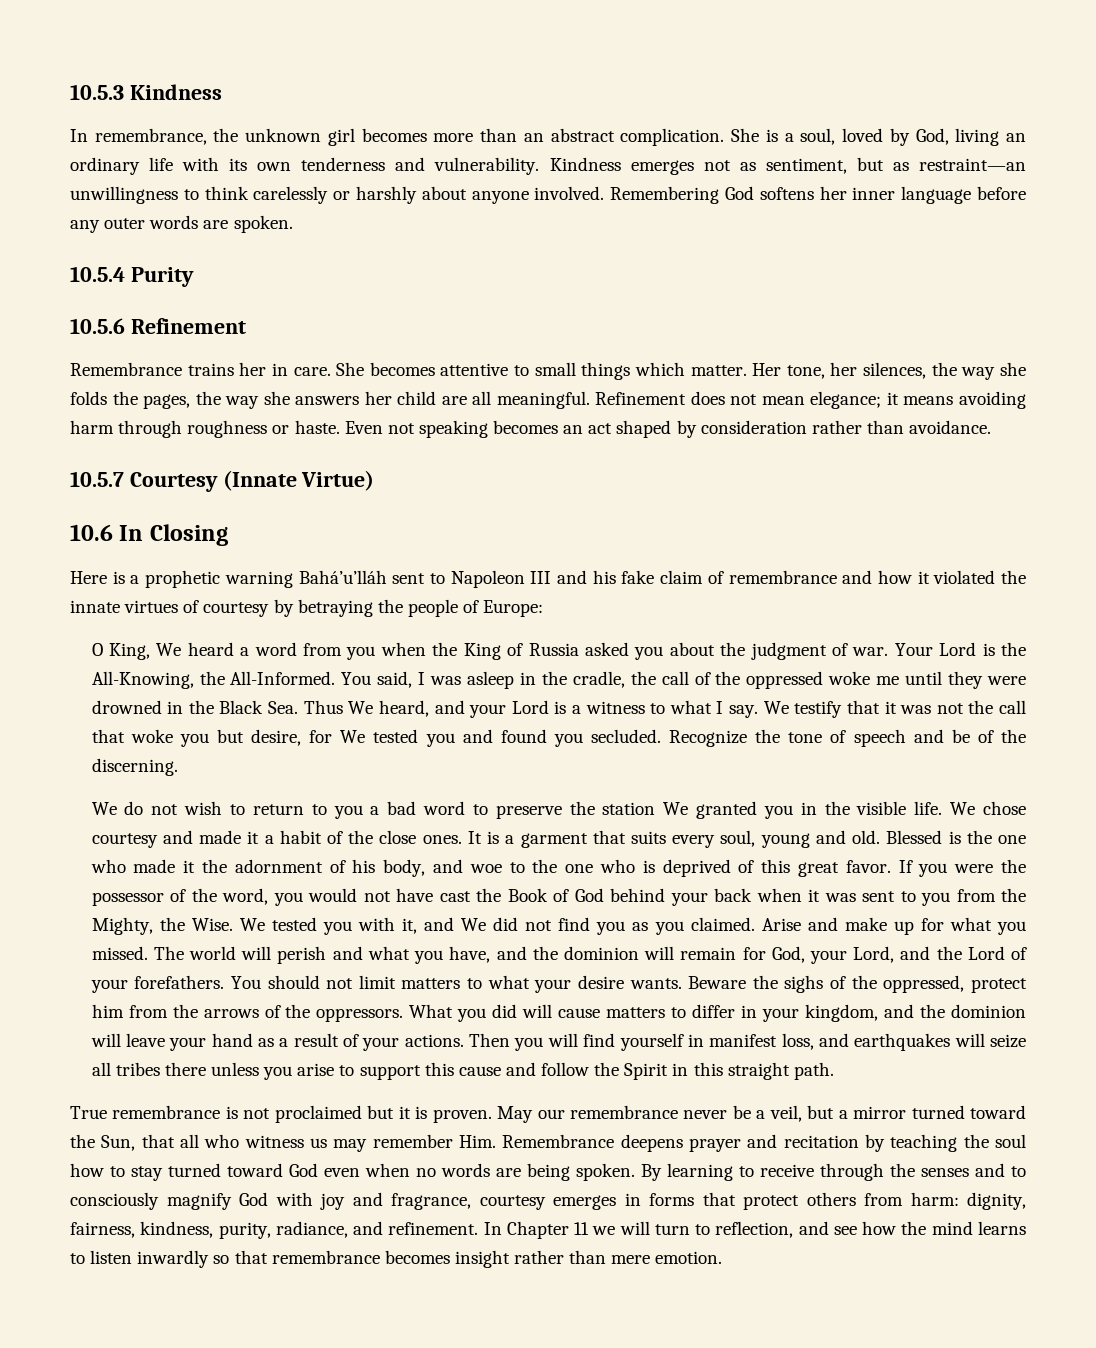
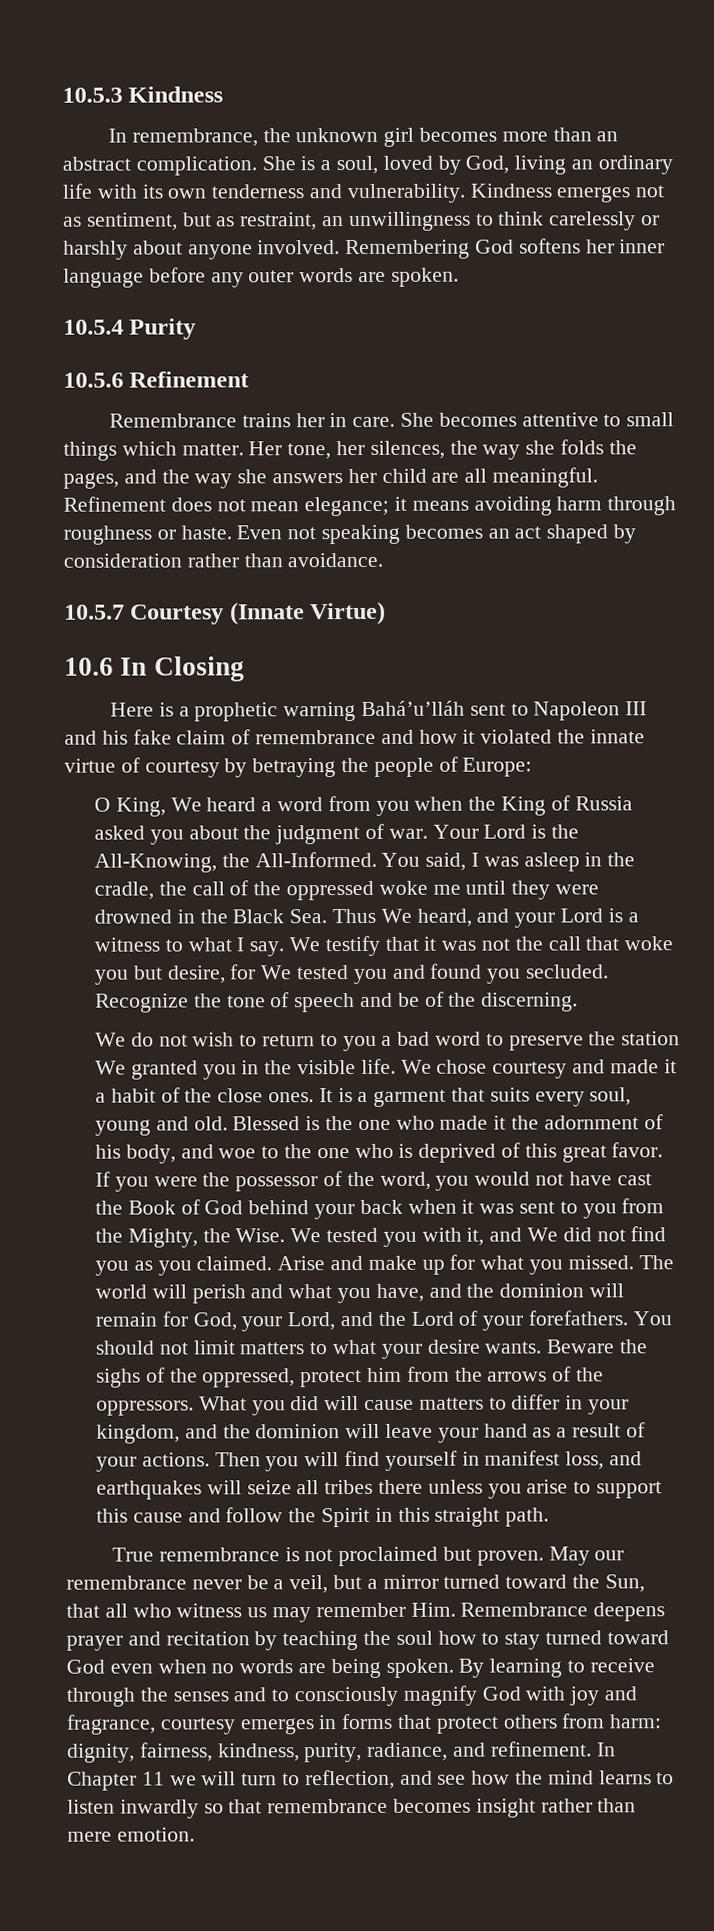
- Kindness emerges not as sentiment, but as restraint—an unwillingness to think carelessly or harshly about anyone involved.
+ Kindness emerges not as sentiment, but as restraint, an unwillingness to think carelessly or harshly about anyone involved.
- Her tone, her silences, the way she folds the pages, the way she answers her child are all meaningful.
+ Her tone, her silences, the way she folds the pages, and the way she answers her child are all meaningful.
- Here is a prophetic warning Bahá’u’lláh sent to Napoleon III and his fake claim of remembrance and how it violated the innate virtues of courtesy by betraying the people of Europe:
+ Here is a prophetic warning Bahá’u’lláh sent to Napoleon III and his fake claim of remembrance and how it violated the innate virtue of courtesy by betraying the people of Europe:
- True remembrance is not proclaimed but it is proven.
+ True remembrance is not proclaimed but proven.

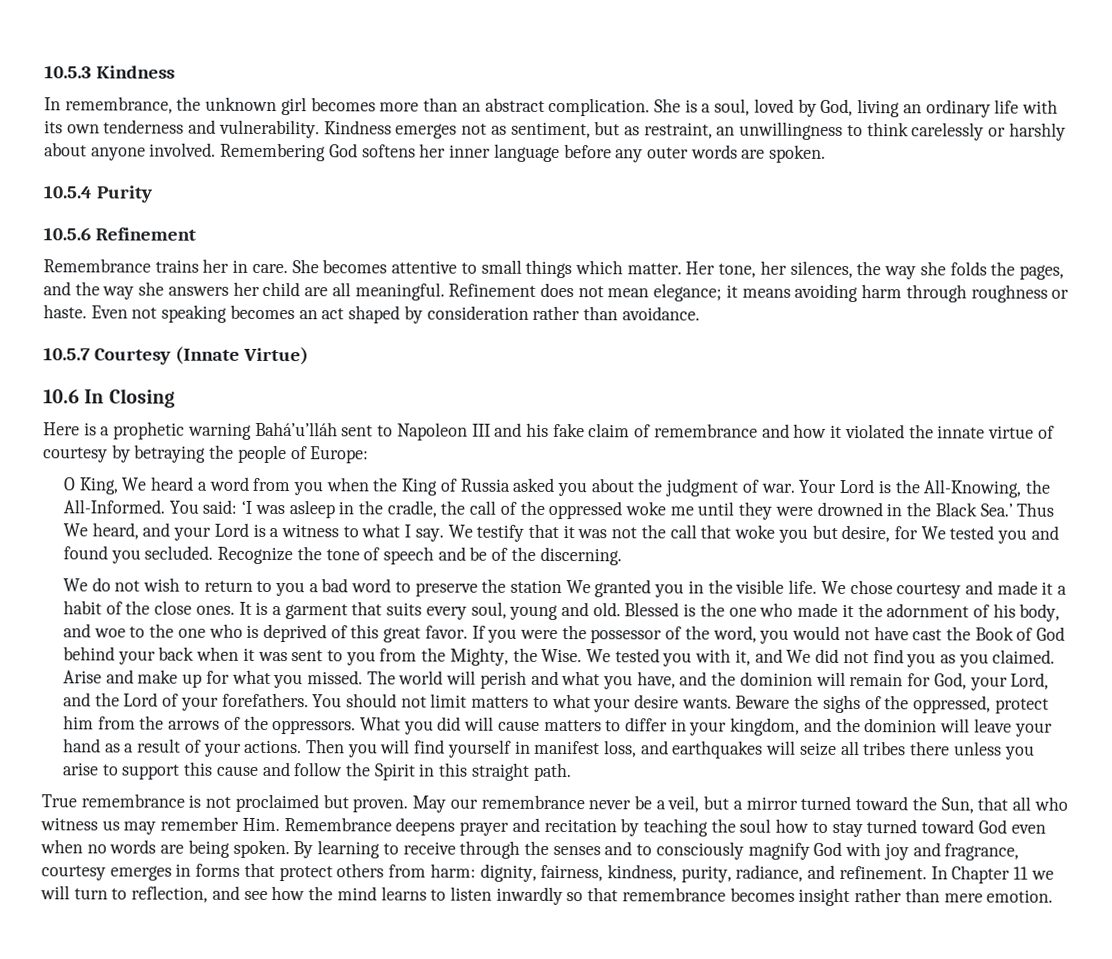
- You said, I was asleep in the cradle, the call of the oppressed woke me until they were drowned in the Black Sea. Thus We heard, and your Lord is a witness to what I say.
+ You said: ‘I was asleep in the cradle, the call of the oppressed woke me until they were drowned in the Black Sea.’ Thus We heard, and your Lord is a witness to what I say.

